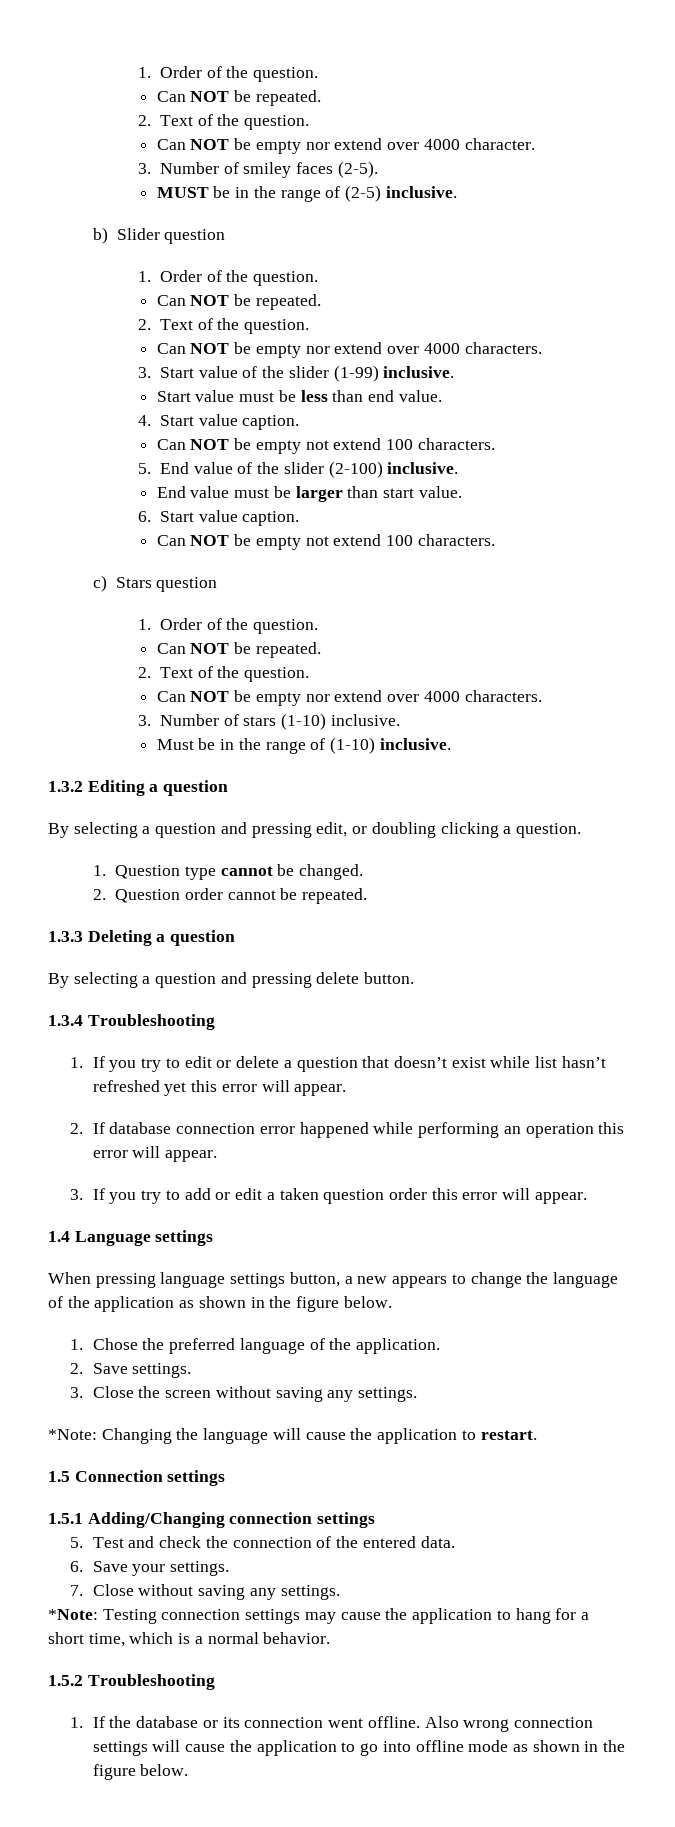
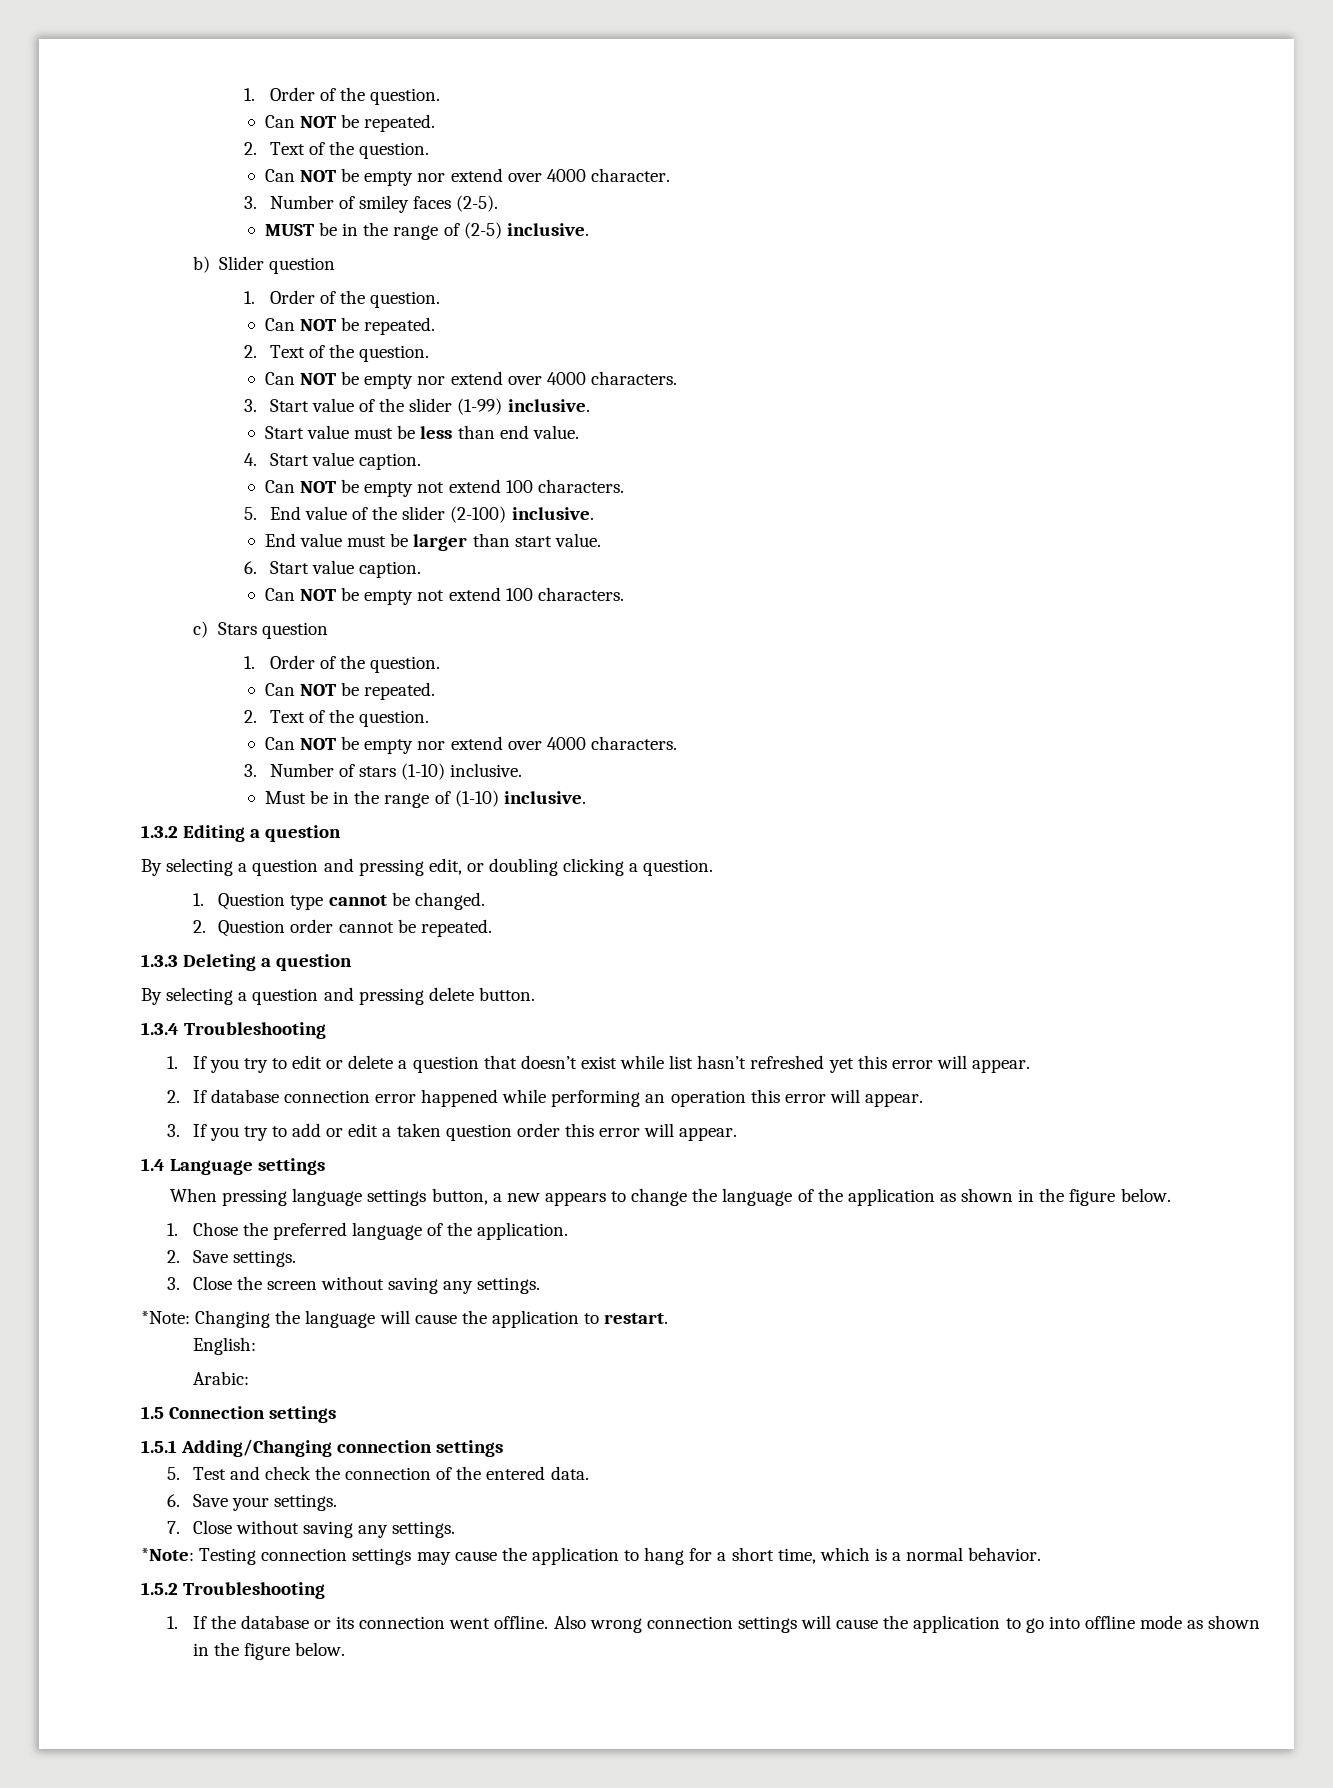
+ English:
+ Arabic:

